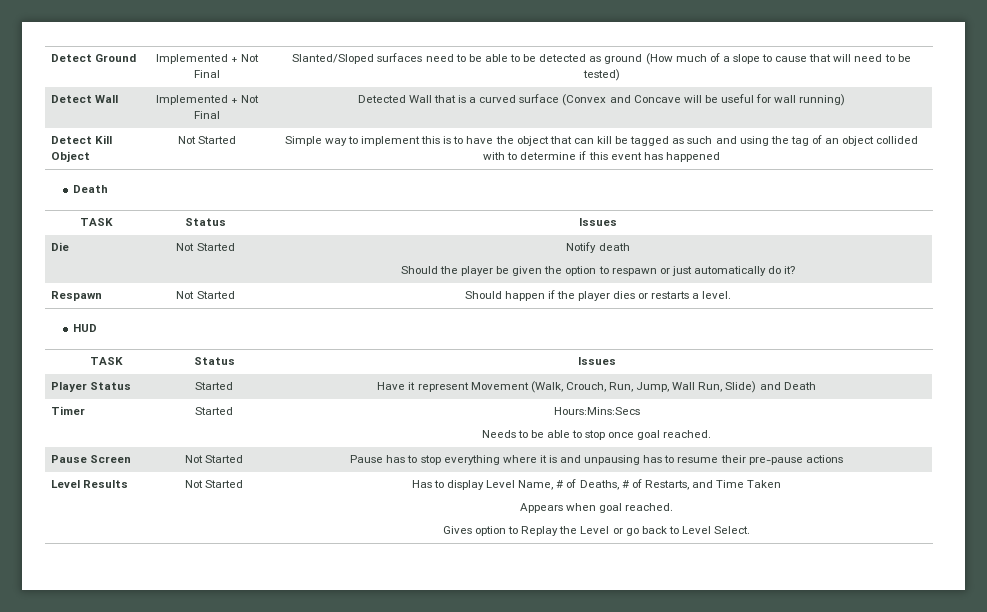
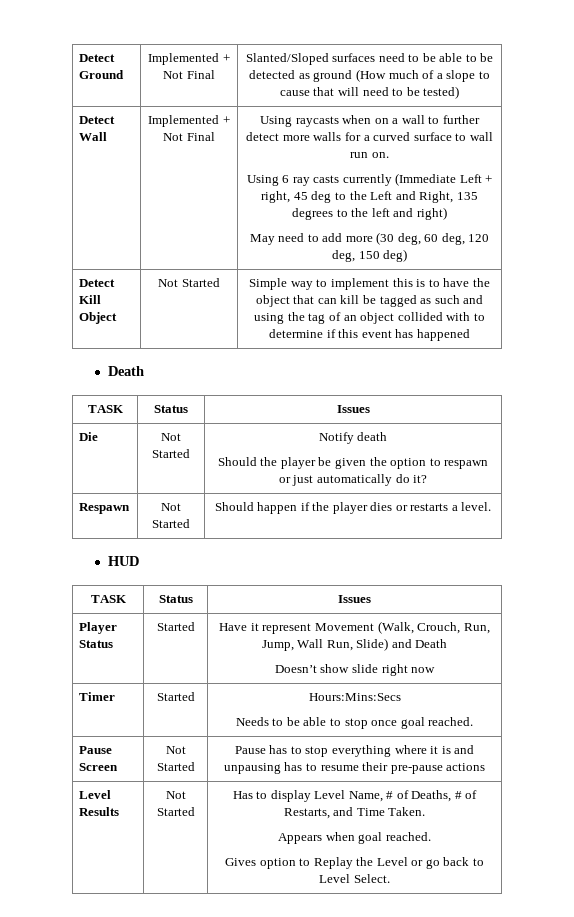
- Detected Wall that is a curved surface (Convex and Concave will be useful for wall running)
+ Using raycasts when on a wall to further detect more walls for a curved surface to wall run on.
+ Using 6 ray casts currently (Immediate Left + right, 45 deg to the Left and Right, 135 degrees to the left and right)
+ May need to add more (30 deg, 60 deg, 120 deg, 150 deg)
  Player Status | Started | Have it represent Movement (Walk, Crouch, Run, Jump, Wall Run, Slide) and Death
+ Doesn’t show slide right now
- Level Results | Not Started | Has to display Level Name, # of Deaths, # of Restarts, and Time Taken
+ Level Results | Not Started | Has to display Level Name, # of Deaths, # of Restarts, and Time Taken.

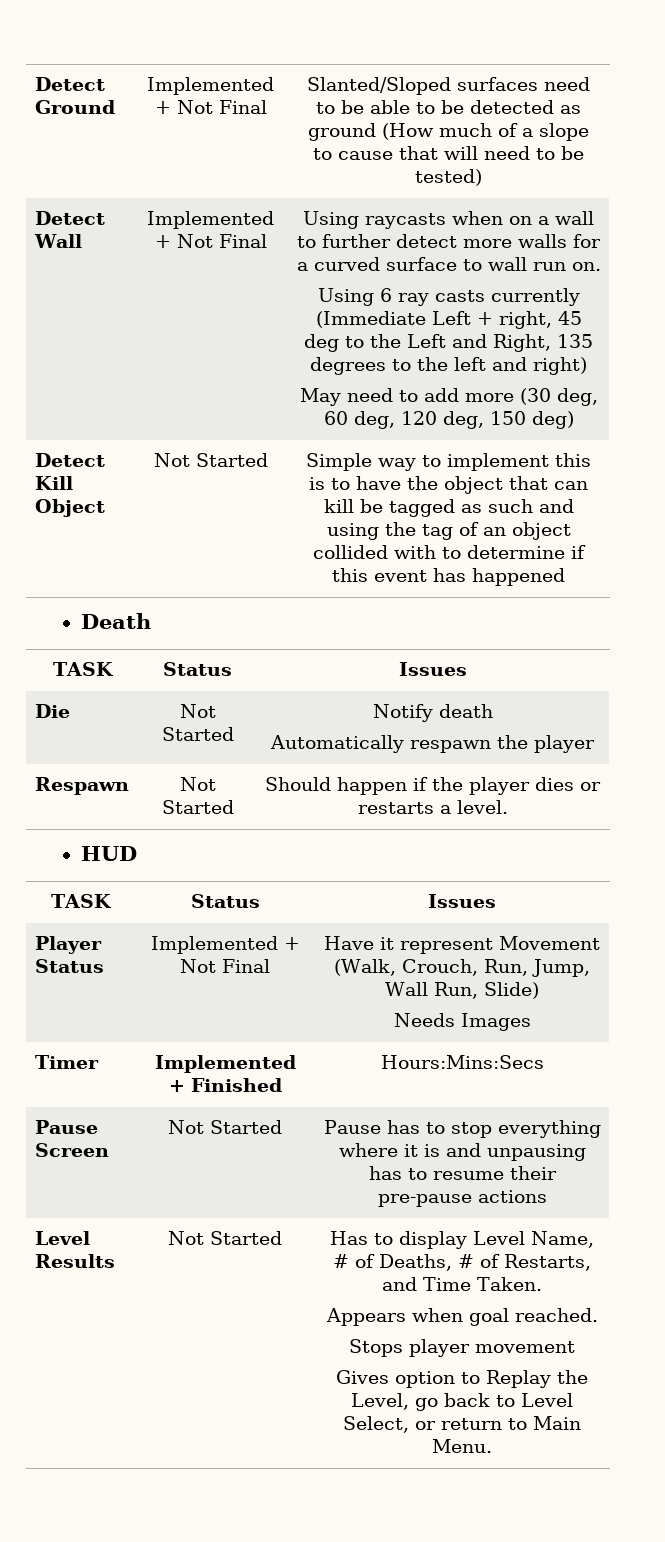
  Die | Not Started | Notify death
- Should the player be given the option to respawn or just automatically do it?
+ Automatically respawn the player
- Player Status | Started | Have it represent Movement (Walk, Crouch, Run, Jump, Wall Run, Slide) and Death
- Doesn’t show slide right now
- Timer | Started | Hours:Mins:Secs
- Needs to be able to stop once goal reached.
+ Player Status | Implemented + Not Final | Have it represent Movement (Walk, Crouch, Run, Jump, Wall Run, Slide)
+ Needs Images
+ Timer | Implemented + Finished | Hours:Mins:Secs
+ Stops player movement
- Gives option to Replay the Level or go back to Level Select.
+ Gives option to Replay the Level, go back to Level Select, or return to Main Menu.

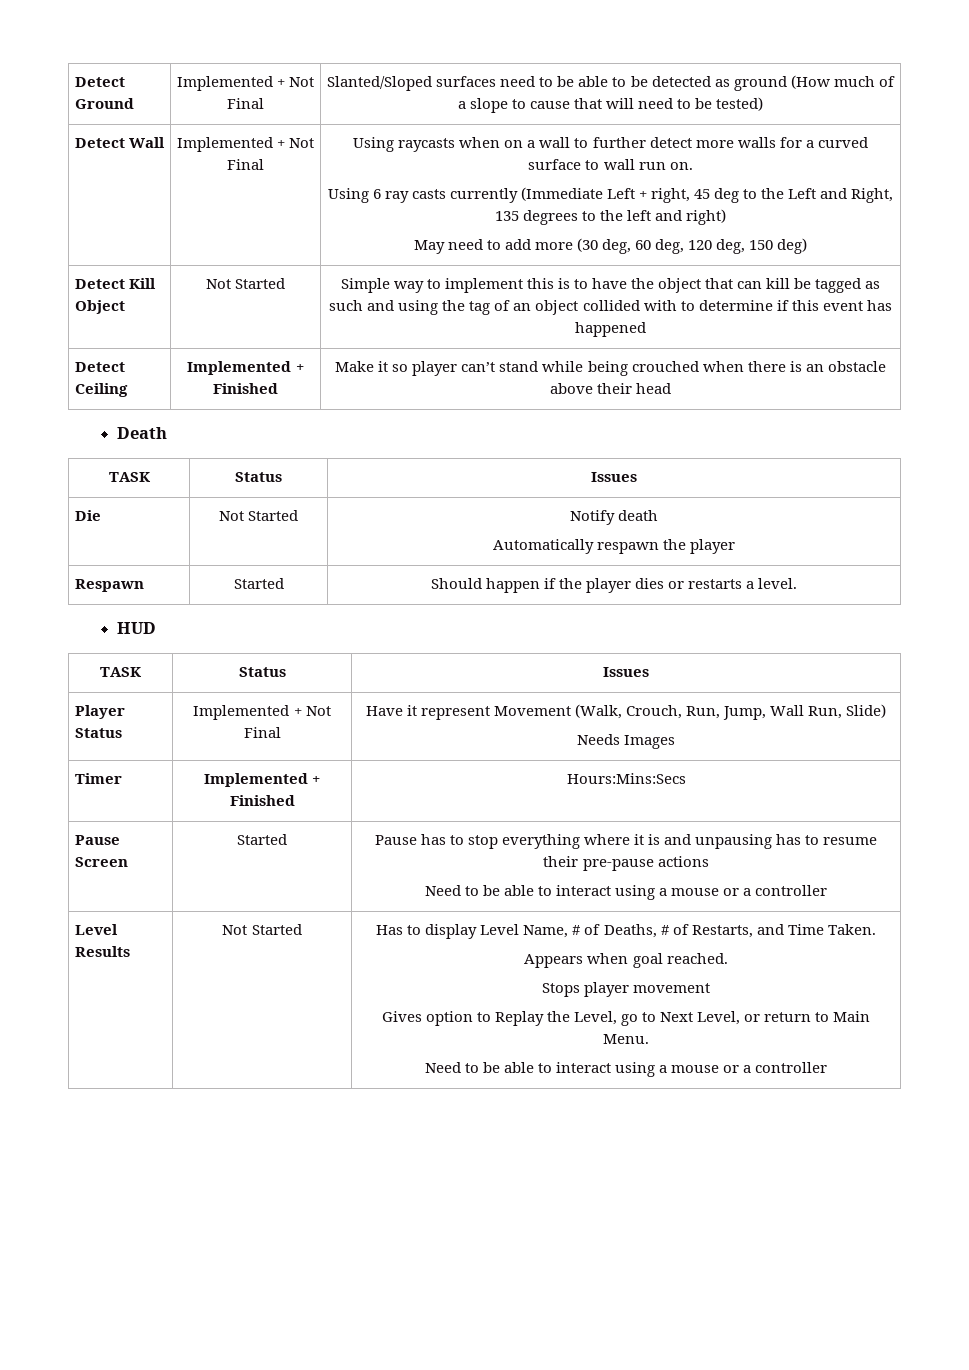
+ Detect Ceiling | Implemented + Finished | Make it so player can’t stand while being crouched when there is an obstacle above their head
- Respawn | Not Started | Should happen if the player dies or restarts a level.
+ Respawn | Started | Should happen if the player dies or restarts a level.
- Pause Screen | Not Started | Pause has to stop everything where it is and unpausing has to resume their pre-pause actions
+ Pause Screen | Started | Pause has to stop everything where it is and unpausing has to resume their pre-pause actions
+ Need to be able to interact using a mouse or a controller
- Gives option to Replay the Level, go back to Level Select, or return to Main Menu.
+ Gives option to Replay the Level, go to Next Level, or return to Main Menu.
+ Need to be able to interact using a mouse or a controller

